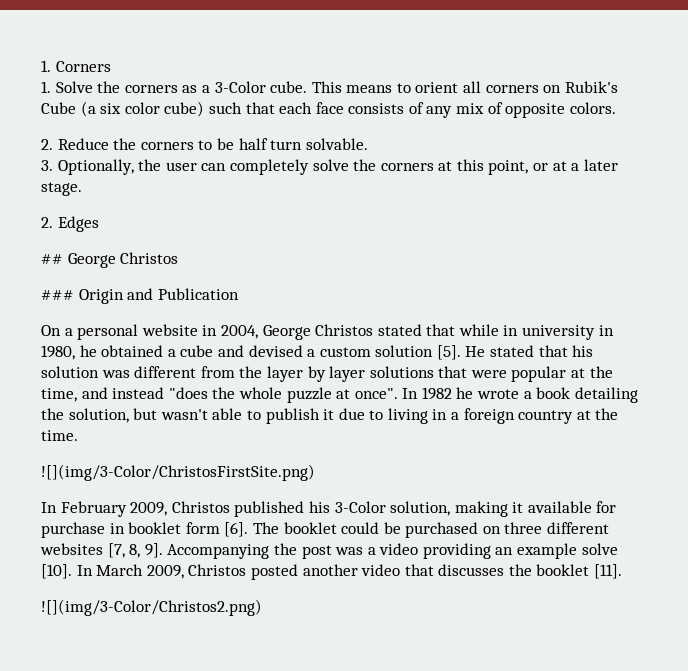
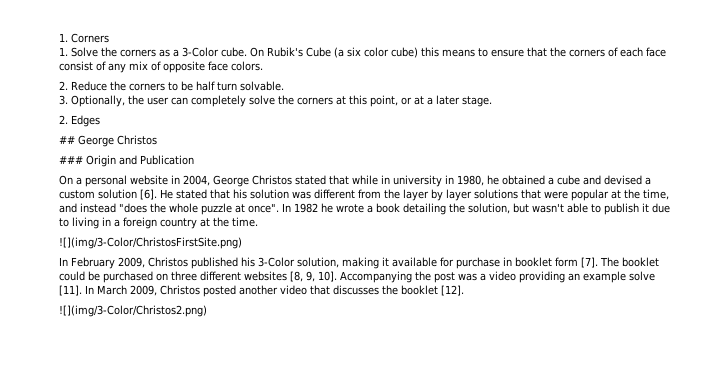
- This means to orient all corners on Rubik's Cube (a six color cube) such that each face consists of any mix of opposite colors.
+ On Rubik's Cube (a six color cube) this means to ensure that the corners of each face consist of any mix of opposite face colors.
- On a personal website in 2004, George Christos stated that while in university in 1980, he obtained a cube and devised a custom solution [5].
+ On a personal website in 2004, George Christos stated that while in university in 1980, he obtained a cube and devised a custom solution [6].
- In February 2009, Christos published his 3-Color solution, making it available for purchase in booklet form [6].
+ In February 2009, Christos published his 3-Color solution, making it available for purchase in booklet form [7].
- The booklet could be purchased on three different websites [7, 8, 9].
+ The booklet could be purchased on three different websites [8, 9, 10].
- Accompanying the post was a video providing an example solve [10].
+ Accompanying the post was a video providing an example solve [11].
- In March 2009, Christos posted another video that discusses the booklet [11].
+ In March 2009, Christos posted another video that discusses the booklet [12].

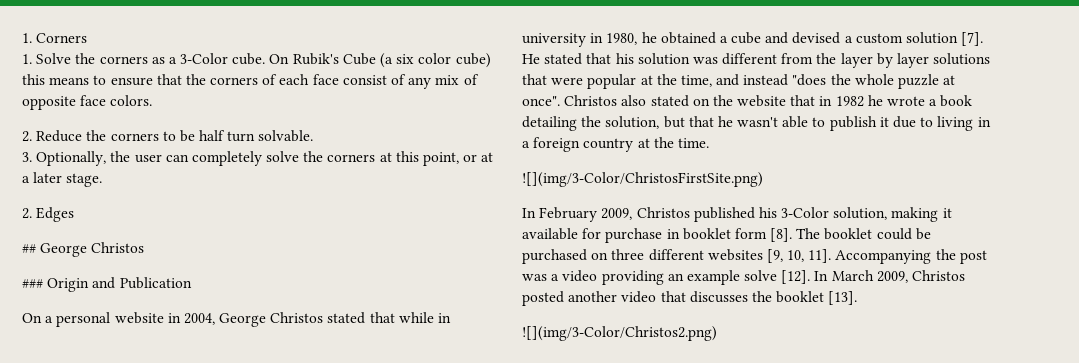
- On a personal website in 2004, George Christos stated that while in university in 1980, he obtained a cube and devised a custom solution [6].
+ On a personal website in 2004, George Christos stated that while in university in 1980, he obtained a cube and devised a custom solution [7].
- In 1982 he wrote a book detailing the solution, but wasn't able to publish it due to living in a foreign country at the time.
+ Christos also stated on the website that in 1982 he wrote a book detailing the solution, but that he wasn't able to publish it due to living in a foreign country at the time.
- In February 2009, Christos published his 3-Color solution, making it available for purchase in booklet form [7].
+ In February 2009, Christos published his 3-Color solution, making it available for purchase in booklet form [8].
- The booklet could be purchased on three different websites [8, 9, 10].
+ The booklet could be purchased on three different websites [9, 10, 11].
- Accompanying the post was a video providing an example solve [11].
+ Accompanying the post was a video providing an example solve [12].
- In March 2009, Christos posted another video that discusses the booklet [12].
+ In March 2009, Christos posted another video that discusses the booklet [13].

